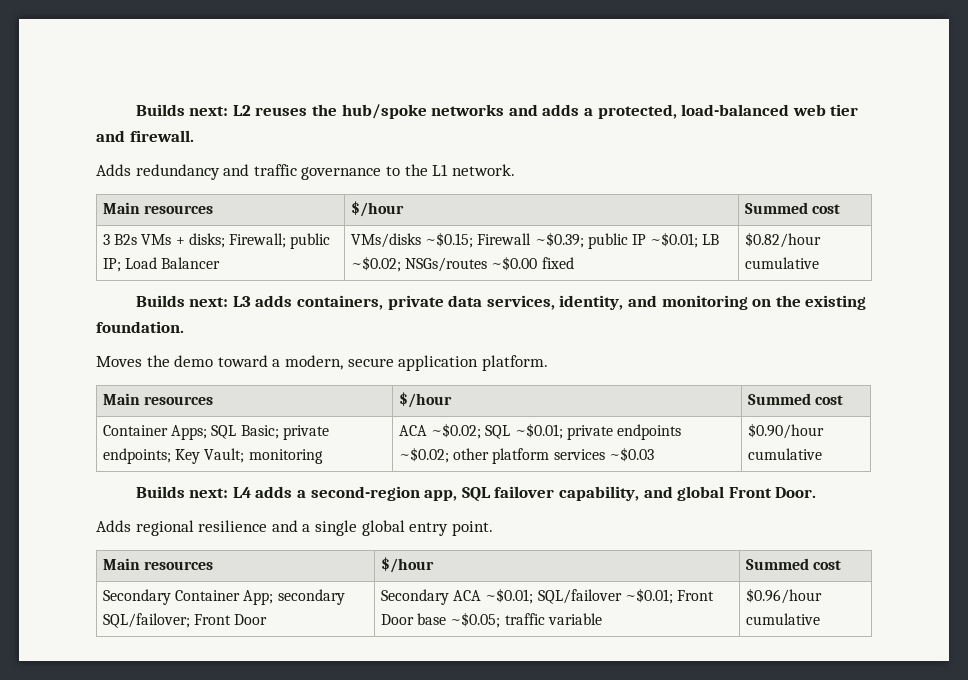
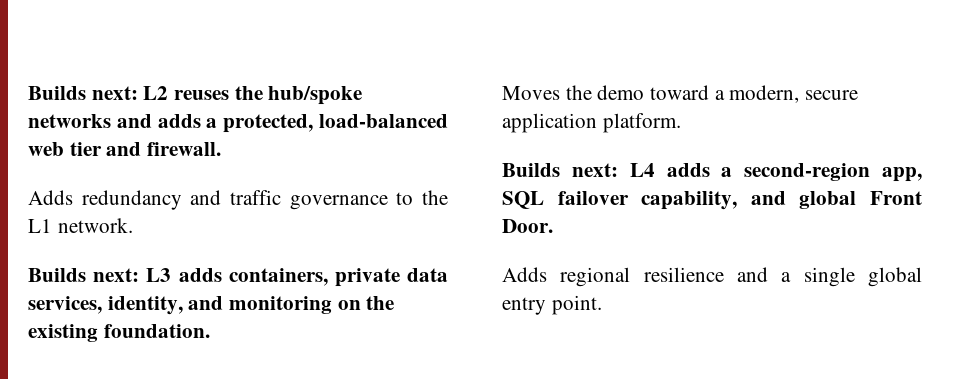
  Adds redundancy and traffic governance to the L1 network.
- Main resources | $/hour | Summed cost
- 3 B2s VMs + disks; Firewall; public IP; Load Balancer | VMs/disks ~$0.15; Firewall ~$0.39; public IP ~$0.01; LB ~$0.02; NSGs/routes ~$0.00 fixed | $0.82/hour cumulative
  Moves the demo toward a modern, secure application platform.
- Main resources | $/hour | Summed cost
- Container Apps; SQL Basic; private endpoints; Key Vault; monitoring | ACA ~$0.02; SQL ~$0.01; private endpoints ~$0.02; other platform services ~$0.03 | $0.90/hour cumulative
  Adds regional resilience and a single global entry point.
- Main resources | $/hour | Summed cost
- Secondary Container App; secondary SQL/failover; Front Door | Secondary ACA ~$0.01; SQL/failover ~$0.01; Front Door base ~$0.05; traffic variable | $0.96/hour cumulative

